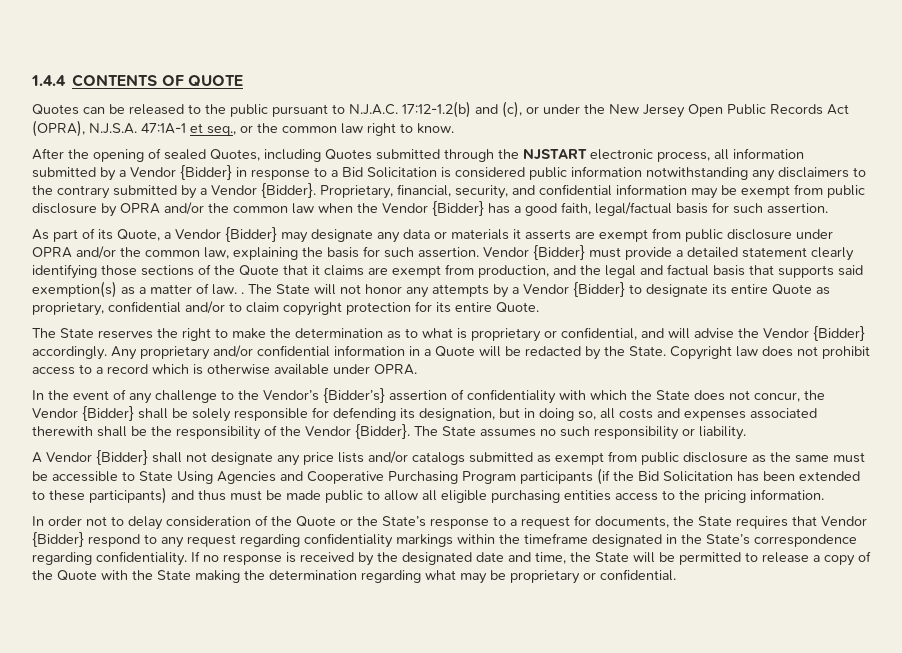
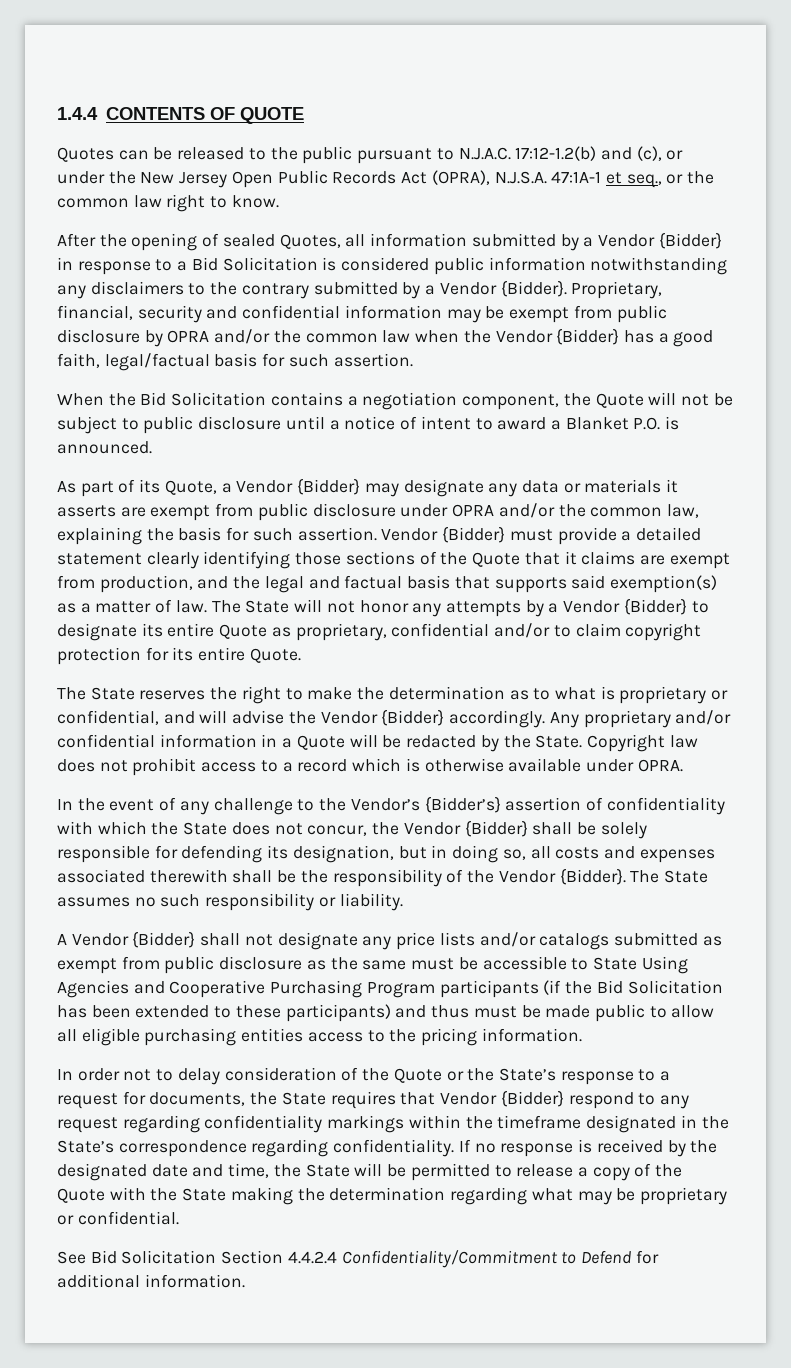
- After the opening of sealed Quotes, including Quotes submitted through the NJSTART electronic process, all information submitted by a Vendor {Bidder} in response to a Bid Solicitation is considered public information notwithstanding any disclaimers to the contrary submitted by a Vendor {Bidder}.
+ After the opening of sealed Quotes, all information submitted by a Vendor {Bidder} in response to a Bid Solicitation is considered public information notwithstanding any disclaimers to the contrary submitted by a Vendor {Bidder}.
- Proprietary, financial, security, and confidential information may be exempt from public disclosure by OPRA and/or the common law when the Vendor {Bidder} has a good faith, legal/factual basis for such assertion.
+ Proprietary, financial, security and confidential information may be exempt from public disclosure by OPRA and/or the common law when the Vendor {Bidder} has a good faith, legal/factual basis for such assertion.
+ When the Bid Solicitation contains a negotiation component, the Quote will not be subject to public disclosure until a notice of intent to award a Blanket P.O. is announced.
- Vendor {Bidder} must provide a detailed statement clearly identifying those sections of the Quote that it claims are exempt from production, and the legal and factual basis that supports said exemption(s) as a matter of law. .
+ Vendor {Bidder} must provide a detailed statement clearly identifying those sections of the Quote that it claims are exempt from production, and the legal and factual basis that supports said exemption(s) as a matter of law.
+ See Bid Solicitation Section 4.4.2.4 Confidentiality/Commitment to Defend for additional information.

